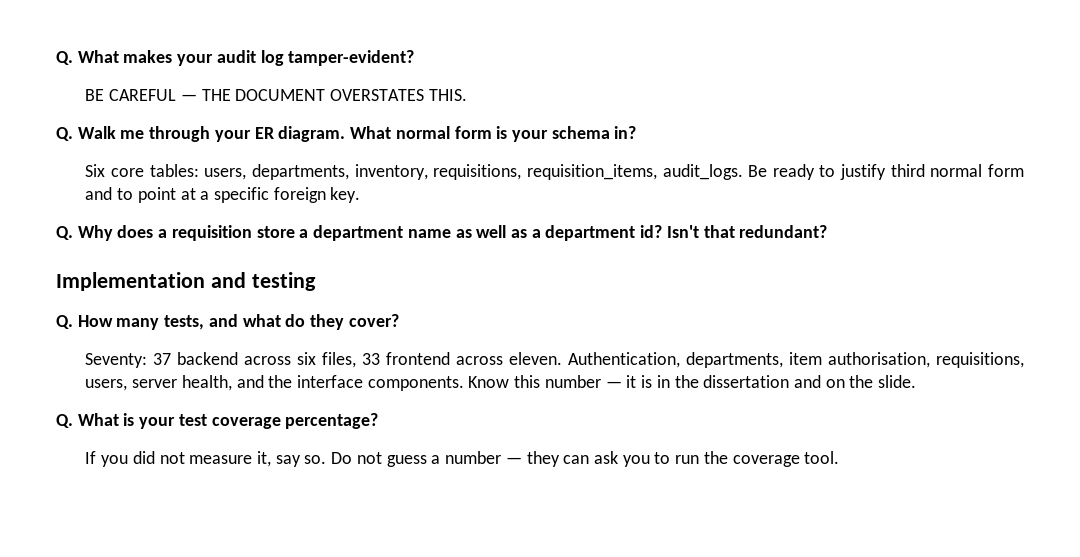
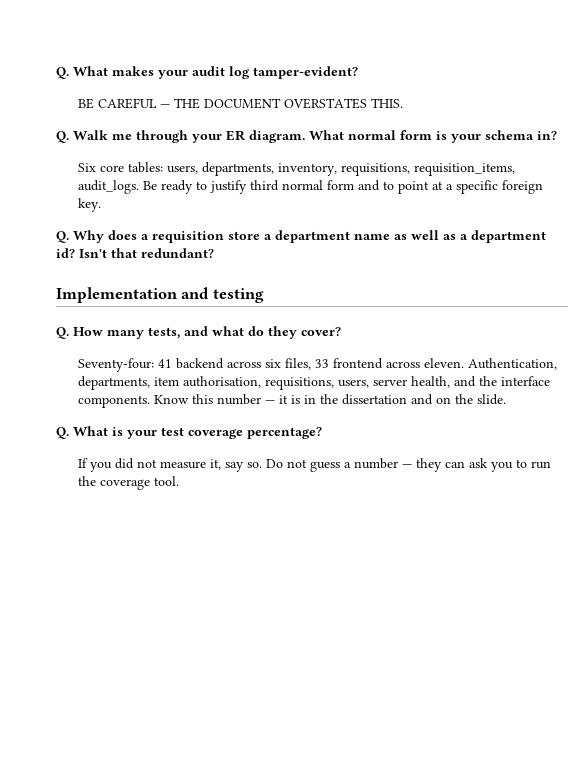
- Seventy: 37 backend across six files, 33 frontend across eleven.
+ Seventy-four: 41 backend across six files, 33 frontend across eleven.

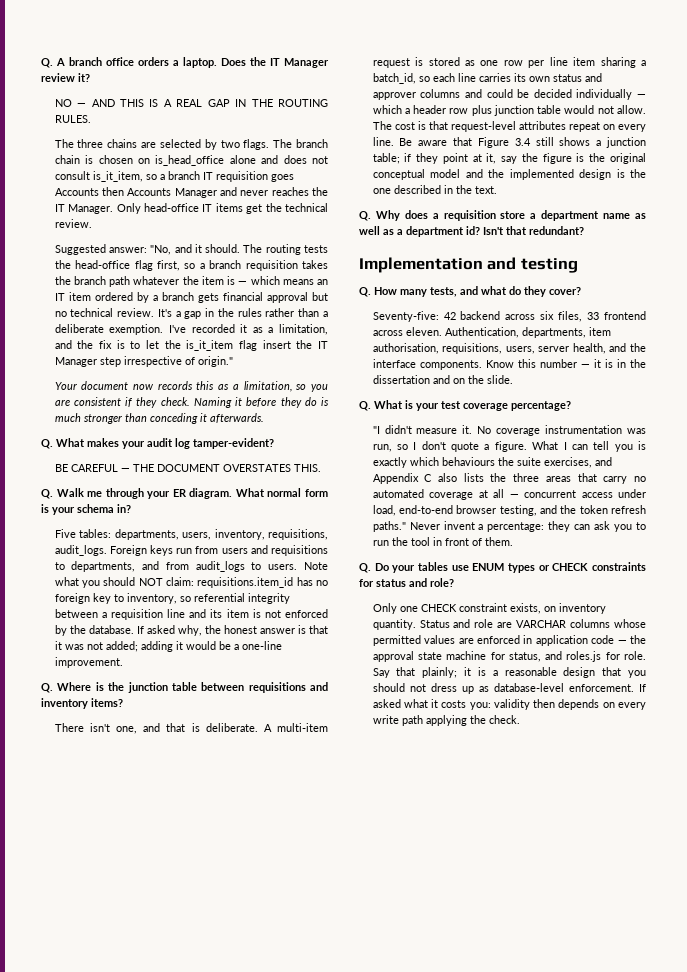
+ Q. A branch office orders a laptop. Does the IT Manager review it?
+ NO — AND THIS IS A REAL GAP IN THE ROUTING RULES.
+ The three chains are selected by two flags. The branch chain is chosen on is_head_office alone and does not consult is_it_item, so a branch IT requisition goes Accounts then Accounts Manager and never reaches the IT Manager. Only head-office IT items get the technical review.
+ Suggested answer: "No, and it should. The routing tests the head-office flag first, so a branch requisition takes the branch path whatever the item is — which means an IT item ordered by a branch gets financial approval but no technical review. It's a gap in the rules rather than a deliberate exemption. I've recorded it as a limitation, and the fix is to let the is_it_item flag insert the IT Manager step irrespective of origin."
+ Your document now records this as a limitation, so you are consistent if they check. Naming it before they do is much stronger than conceding it afterwards.
- Six core tables: users, departments, inventory, requisitions, requisition_items, audit_logs. Be ready to justify third normal form and to point at a specific foreign key.
+ Five tables: departments, users, inventory, requisitions, audit_logs. Foreign keys run from users and requisitions to departments, and from audit_logs to users. Note what you should NOT claim: requisitions.item_id has no foreign key to inventory, so referential integrity between a requisition line and its item is not enforced by the database. If asked why, the honest answer is that it was not added; adding it would be a one-line improvement.
+ Q. Where is the junction table between requisitions and inventory items?
+ There isn't one, and that is deliberate. A multi-item request is stored as one row per line item sharing a batch_id, so each line carries its own status and approver columns and could be decided individually — which a header row plus junction table would not allow. The cost is that request-level attributes repeat on every line. Be aware that Figure 3.4 still shows a junction table; if they point at it, say the figure is the original conceptual model and the implemented design is the one described in the text.
- Seventy-four: 41 backend across six files, 33 frontend across eleven.
+ Seventy-five: 42 backend across six files, 33 frontend across eleven.
- If you did not measure it, say so. Do not guess a number — they can ask you to run the coverage tool.
+ "I didn't measure it. No coverage instrumentation was run, so I don't quote a figure. What I can tell you is exactly which behaviours the suite exercises, and Appendix C also lists the three areas that carry no automated coverage at all — concurrent access under load, end-to-end browser testing, and the token refresh paths." Never invent a percentage: they can ask you to run the tool in front of them.
+ Q. Do your tables use ENUM types or CHECK constraints for status and role?
+ Only one CHECK constraint exists, on inventory quantity. Status and role are VARCHAR columns whose permitted values are enforced in application code — the approval state machine for status, and roles.js for role. Say that plainly; it is a reasonable design that you should not dress up as database-level enforcement. If asked what it costs you: validity then depends on every write path applying the check.

